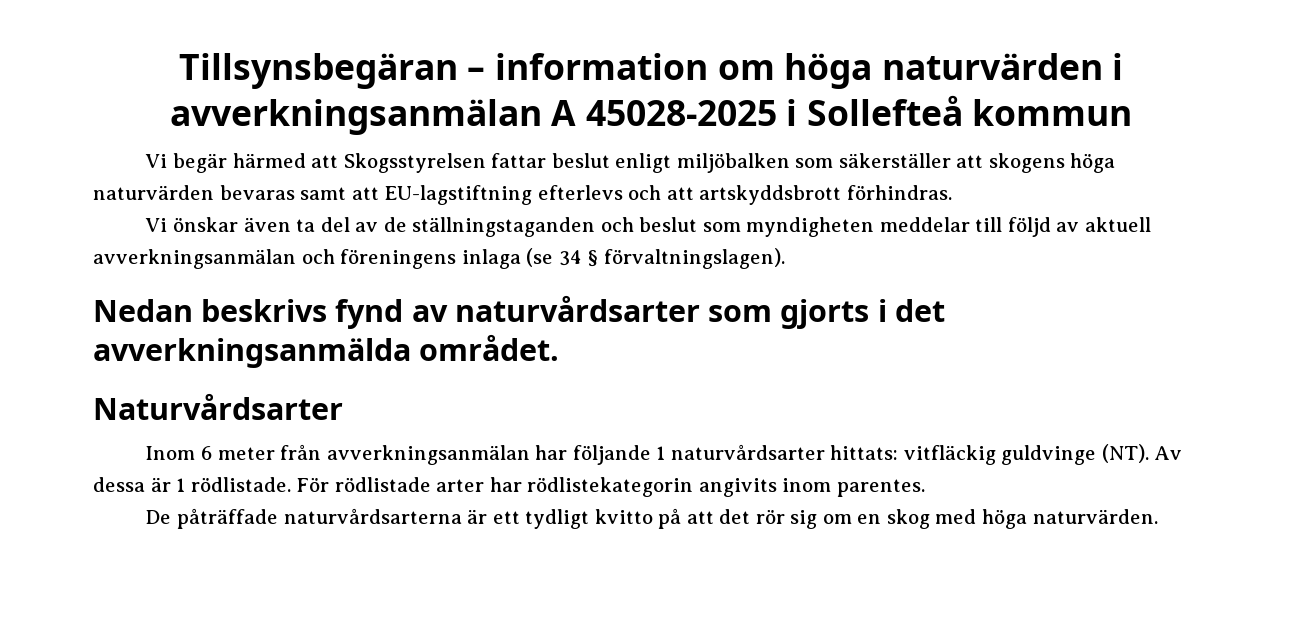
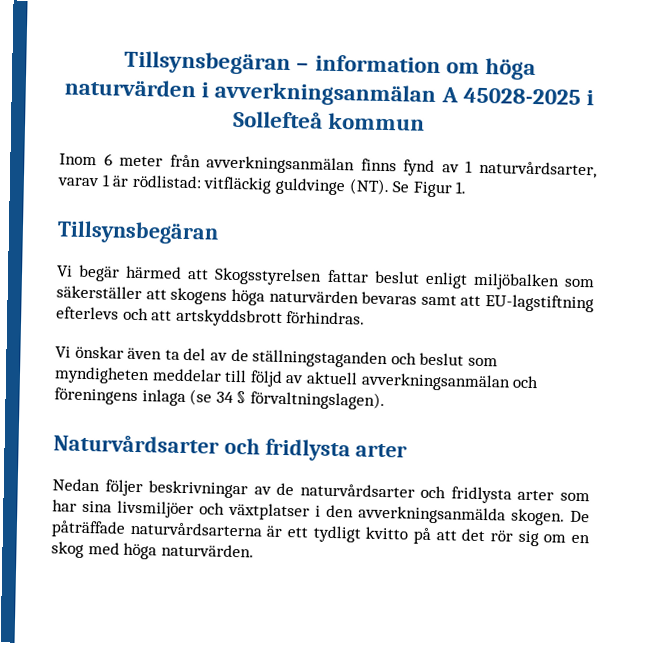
+ Inom 6 meter från avverkningsanmälan finns fynd av 1 naturvårdsarter, varav 1 är rödlistad: vitfläckig guldvinge (NT). Se Figur 1.
+ Tillsynsbegäran
- Nedan beskrivs fynd av naturvårdsarter som gjorts i det avverkningsanmälda området.
- Naturvårdsarter
- Inom 6 meter från avverkningsanmälan har följande 1 naturvårdsarter hittats: vitfläckig guldvinge (NT). Av dessa är 1 rödlistade. För rödlistade arter har rödlistekategorin angivits inom parentes.
- De påträffade naturvårdsarterna är ett tydligt kvitto på att det rör sig om en skog med höga naturvärden.
+ Naturvårdsarter och fridlysta arter
+ Nedan följer beskrivningar av de naturvårdsarter och fridlysta arter som har sina livsmiljöer och växtplatser i den avverkningsanmälda skogen. De påträffade naturvårdsarterna är ett tydligt kvitto på att det rör sig om en skog med höga naturvärden.

